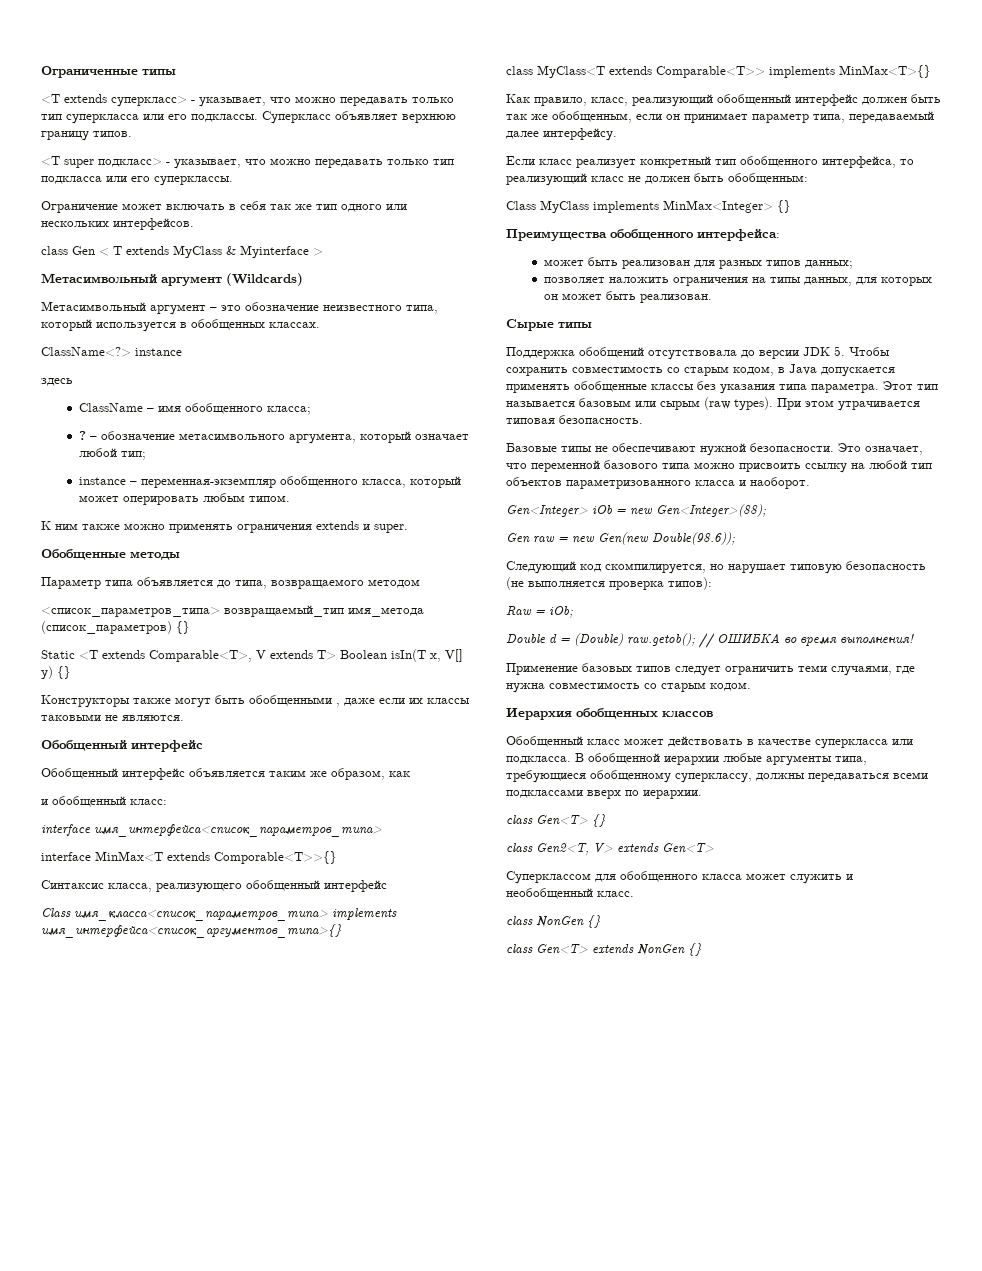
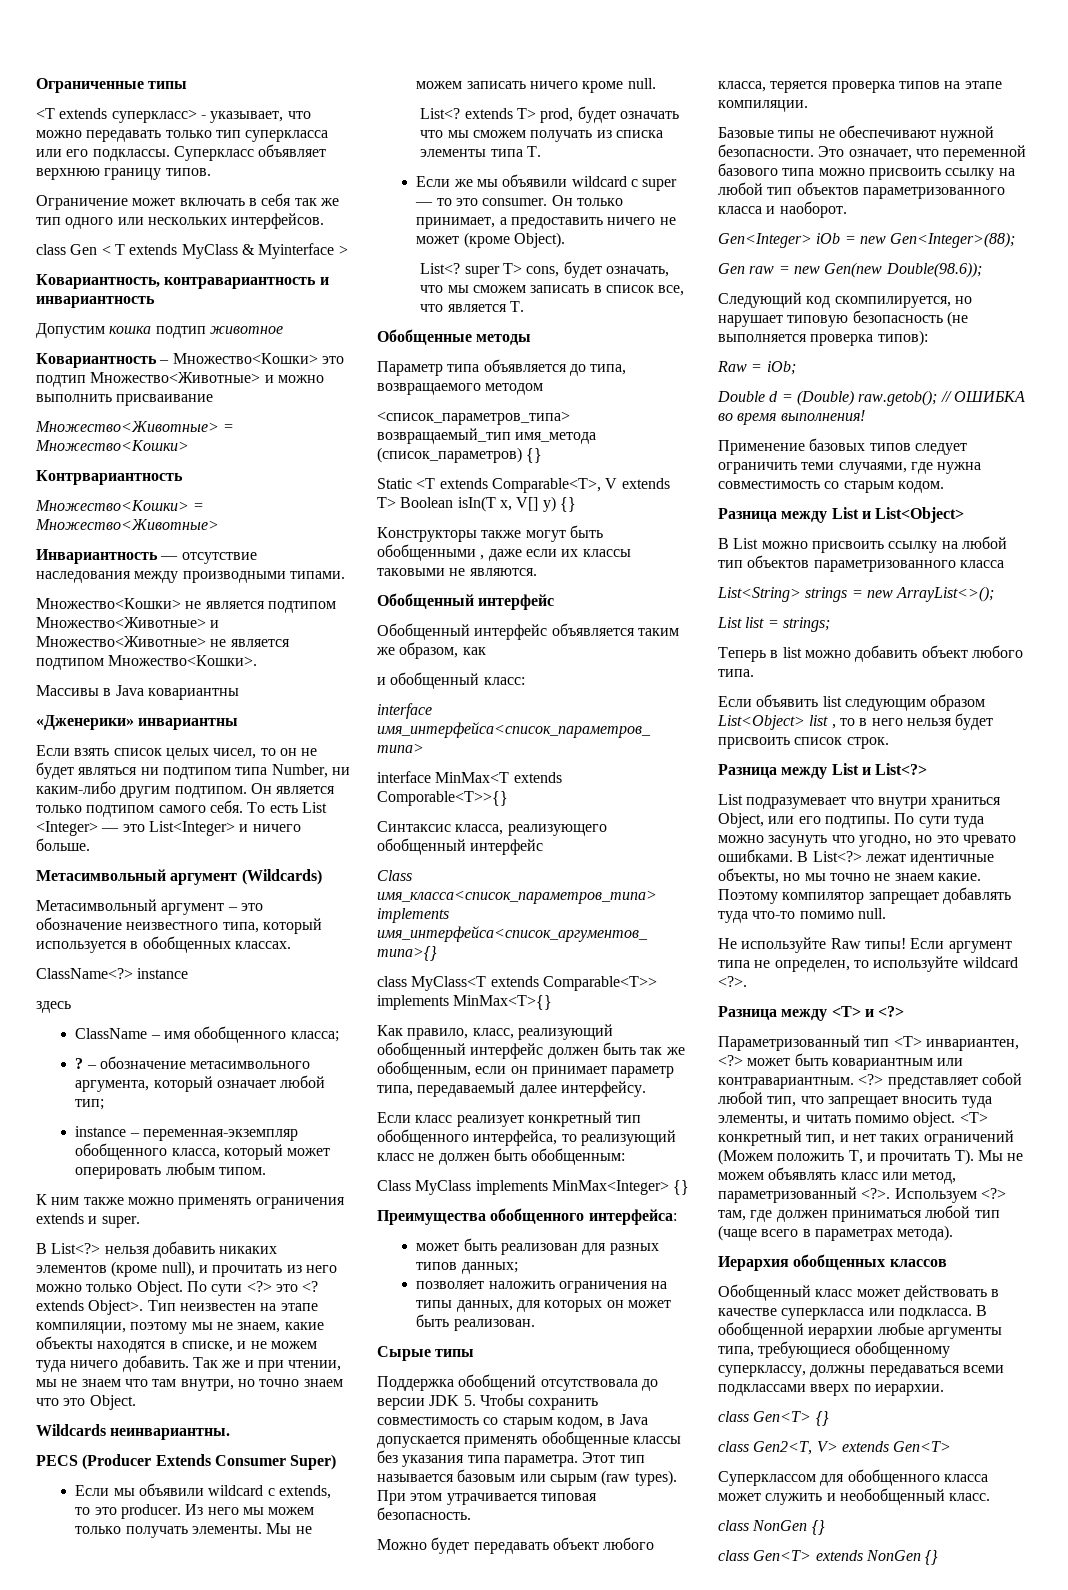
- <T super подкласс> - указывает, что можно передавать только тип подкласса или его суперклассы.
+ Ковариантность, контравариантность и инвариантность
+ Допустим кошка подтип животное
+ Ковариантность – Множество<Кошки> это подтип Множество<Животные> и можно выполнить присваивание
+ Множество<Животные> = Множество<Кошки>
+ Контрвариантность
+ Множество<Кошки> = Множество<Животные>
+ Инвариантность — отсутствие наследования между производными типами.
+ Множество<Кошки> не является подтипом Множество<Животные> и Множество<Животные> не является подтипом Множество<Кошки>.
+ Массивы в Java ковариантны
+ «Дженерики» инвариантны
+ Если взять список целых чисел, то он не будет являться ни подтипом типа Number, ни каким-либо другим подтипом. Он является только подтипом самого себя. То есть List <Integer> — это List<Integer> и ничего больше.
+ В List<?> нельзя добавить никаких элементов (кроме null), и прочитать из него можно только Object. По сути <?> это <? extends Object>. Тип неизвестен на этапе компиляции, поэтому мы не знаем, какие объекты находятся в списке, и не можем туда ничего добавить. Так же и при чтении, мы не знаем что там внутри, но точно знаем что это Object.
+ Wildcards неинвариантны.
+ PECS (Producer Extends Consumer Super)
+ Если мы объявили wildcard с extends, то это producer. Из него мы можем только получать элементы. Мы не можем записать ничего кроме null.
+ List<? extends T> prod, будет означать что мы сможем получать из списка элементы типа T.
+ Если же мы объявили wildcard с super — то это consumer. Он только принимает, а предоставить ничего не может (кроме Object).
+ List<? super T> cons, будет означать, что мы сможем записать в список все, что является T.
+ Можно будет передавать объект любого класса, теряется проверка типов на этапе компиляции.
+ Разница между List и List<Object>
+ В List можно присвоить ссылку на любой тип объектов параметризованного класса
+ List<String> strings = new ArrayList<>();
+ List list = strings;
+ Теперь в list можно добавить объект любого типа.
+ Если объявить list следующим образом List<Object> list , то в него нельзя будет присвоить список строк.
+ Разница между List и List<?>
+ List подразумевает что внутри храниться Object, или его подтипы. По сути туда можно засунуть что угодно, но это чревато ошибками. В List<?> лежат идентичные объекты, но мы точно не знаем какие. Поэтому компилятор запрещает добавлять туда что-то помимо null.
+ Не используйте Raw типы! Если аргумент типа не определен, то используйте wildcard <?>.
+ Разница между <T> и <?>
+ Параметризованный тип <T> инвариантен, <?> может быть ковариантным или контравариантным. <?> представляет собой любой тип, что запрещает вносить туда элементы, и читать помимо object. <T> конкретный тип, и нет таких ограничений (Можем положить T, и прочитать T). Мы не можем объявлять класс или метод, параметризованный <?>. Используем <?> там, где должен приниматься любой тип (чаще всего в параметрах метода).

